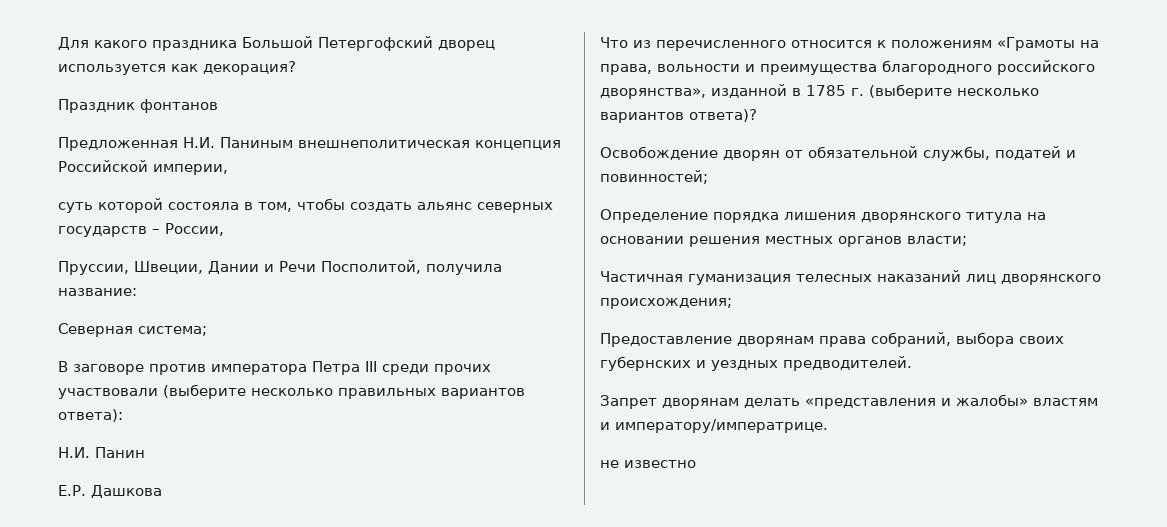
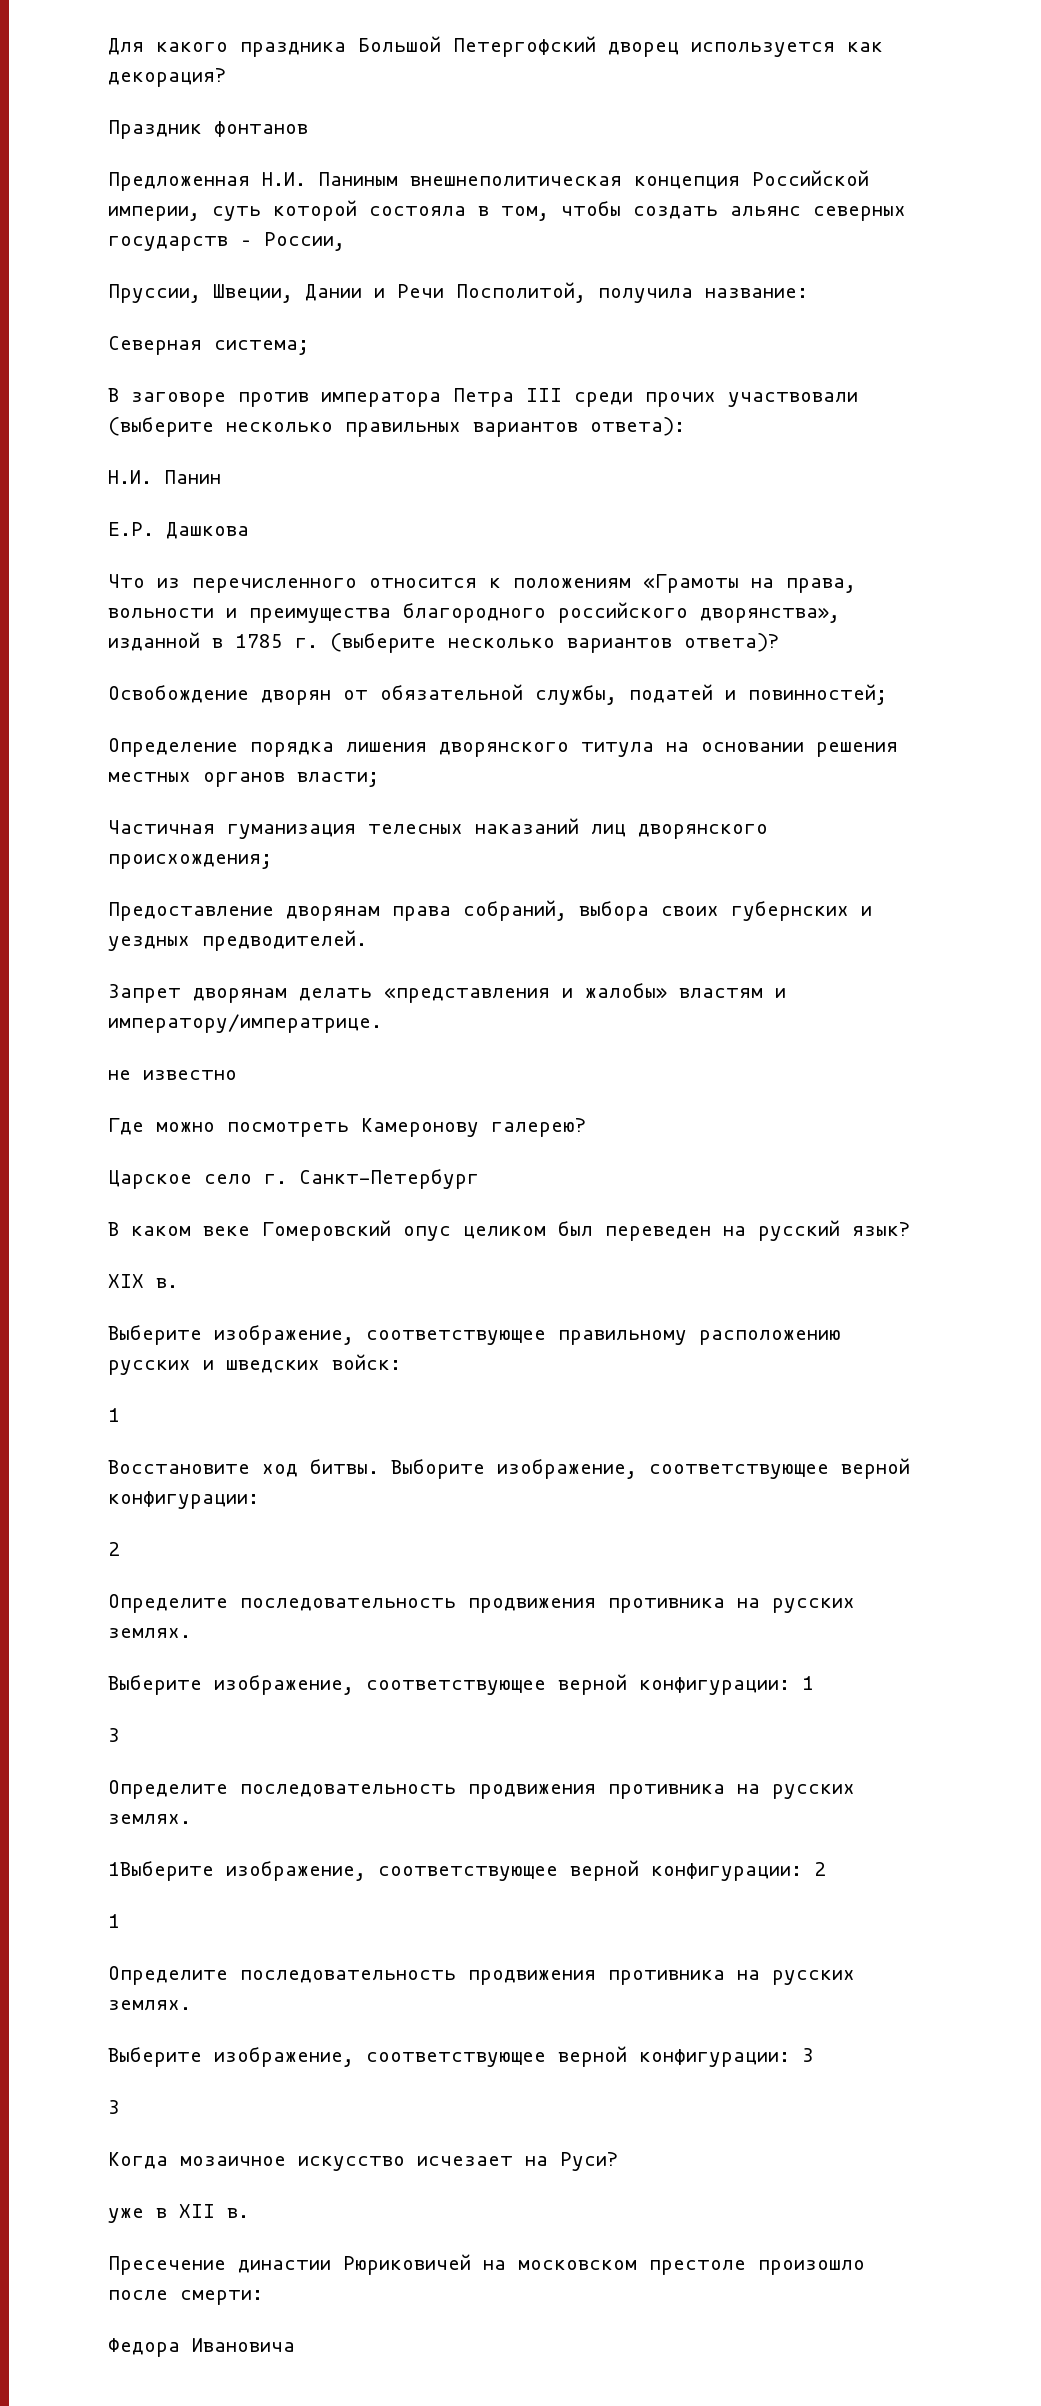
- Предложенная Н.И. Паниным внешнеполитическая концепция Российской империи,
- суть которой состояла в том, чтобы создать альянс северных государств – России,
+ Предложенная Н.И. Паниным внешнеполитическая концепция Российской империи, суть которой состояла в том, чтобы создать альянс северных государств – России,
+ Где можно посмотреть Камеронову галерею?
+ Царское село г. Санкт-Петербург
+ В каком веке Гомеровский опус целиком был переведен на русский язык?
+ XIX в.
+ Выберите изображение, соответствующее правильному расположению русских и шведских войск:
+ 1
+ Восстановите ход битвы. Выборите изображение, соответствующее верной конфигурации:
+ 2
+ Определите последовательность продвижения противника на русских землях.
+ Выберите изображение, соответствующее верной конфигурации: 1
+ 3
+ Определите последовательность продвижения противника на русских землях.
+ 1Выберите изображение, соответствующее верной конфигурации: 2
+ 1
+ Определите последовательность продвижения противника на русских землях.
+ Выберите изображение, соответствующее верной конфигурации: 3
+ 3
+ Когда мозаичное искусство исчезает на Руси?
+ уже в XII в.
+ Пресечение династии Рюриковичей на московском престоле произошло после смерти:
+ Федора Ивановича

